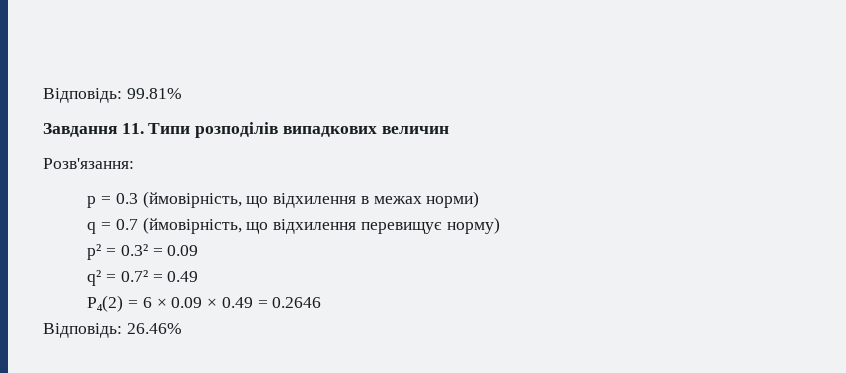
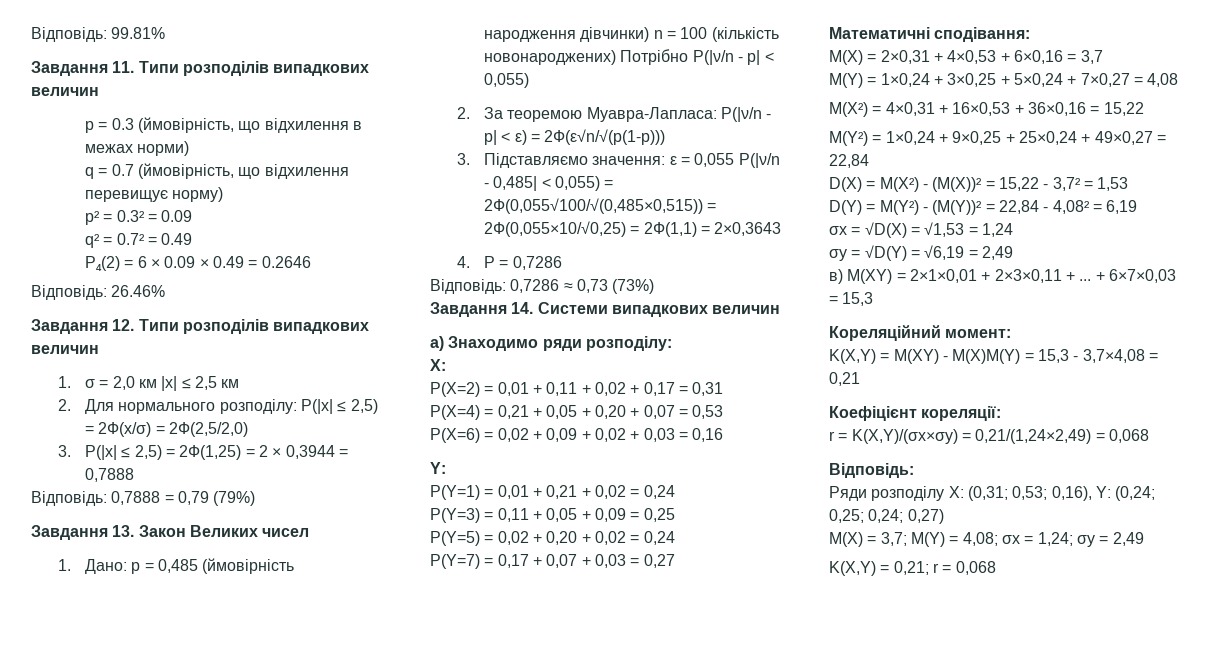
- Розв'язання:
+ Завдання 12. Типи розподілів випадкових величин
+ 1. σ = 2,0 км |x| ≤ 2,5 км
+ 2. Для нормального розподілу: P(|x| ≤ 2,5) = 2Ф(x/σ) = 2Ф(2,5/2,0)
+ 3. P(|x| ≤ 2,5) = 2Ф(1,25) = 2 × 0,3944 = 0,7888
+ Відповідь: 0,7888 = 0,79 (79%)
+ Завдання 13. Закон Великих чисел
+ 1. Дано: p = 0,485 (ймовірність народження дівчинки) n = 100 (кількість новонароджених) Потрібно P(|ν/n - p| < 0,055)
+ 2. За теоремою Муавра-Лапласа: P(|ν/n - p| < ε) = 2Ф(ε√n/√(p(1-p)))
+ 3. Підставляємо значення: ε = 0,055 P(|ν/n - 0,485| < 0,055) = 2Ф(0,055√100/√(0,485×0,515)) = 2Ф(0,055×10/√0,25) = 2Ф(1,1) = 2×0,3643
+ 4. P = 0,7286
+ Відповідь: 0,7286 ≈ 0,73 (73%)
+ Завдання 14. Системи випадкових величин
+ а) Знаходимо ряди розподілу:
+ X:
+ P(X=2) = 0,01 + 0,11 + 0,02 + 0,17 = 0,31
+ P(X=4) = 0,21 + 0,05 + 0,20 + 0,07 = 0,53
+ P(X=6) = 0,02 + 0,09 + 0,02 + 0,03 = 0,16
+ Y:
+ P(Y=1) = 0,01 + 0,21 + 0,02 = 0,24
+ P(Y=3) = 0,11 + 0,05 + 0,09 = 0,25
+ P(Y=5) = 0,02 + 0,20 + 0,02 = 0,24
+ P(Y=7) = 0,17 + 0,07 + 0,03 = 0,27
+ Математичні сподівання:
+ M(X) = 2×0,31 + 4×0,53 + 6×0,16 = 3,7
+ M(Y) = 1×0,24 + 3×0,25 + 5×0,24 + 7×0,27 = 4,08
+ M(X²) = 4×0,31 + 16×0,53 + 36×0,16 = 15,22
+ M(Y²) = 1×0,24 + 9×0,25 + 25×0,24 + 49×0,27 = 22,84
+ D(X) = M(X²) - (M(X))² = 15,22 - 3,7² = 1,53
+ D(Y) = M(Y²) - (M(Y))² = 22,84 - 4,08² = 6,19
+ σx = √D(X) = √1,53 = 1,24
+ σy = √D(Y) = √6,19 = 2,49
+ в) M(XY) = 2×1×0,01 + 2×3×0,11 + ... + 6×7×0,03 = 15,3
+ Кореляційний момент:
+ K(X,Y) = M(XY) - M(X)M(Y) = 15,3 - 3,7×4,08 = 0,21
+ Коефіцієнт кореляції:
+ r = K(X,Y)/(σx×σy) = 0,21/(1,24×2,49) = 0,068
+ Відповідь:
+ Ряди розподілу X: (0,31; 0,53; 0,16), Y: (0,24; 0,25; 0,24; 0,27)
+ M(X) = 3,7; M(Y) = 4,08; σx = 1,24; σy = 2,49
+ K(X,Y) = 0,21; r = 0,068

